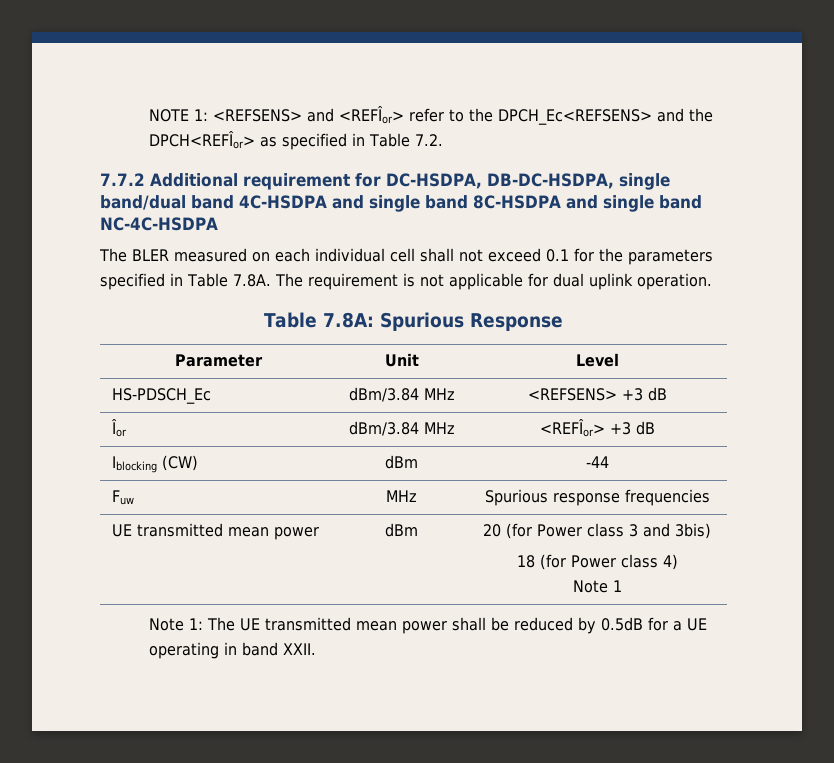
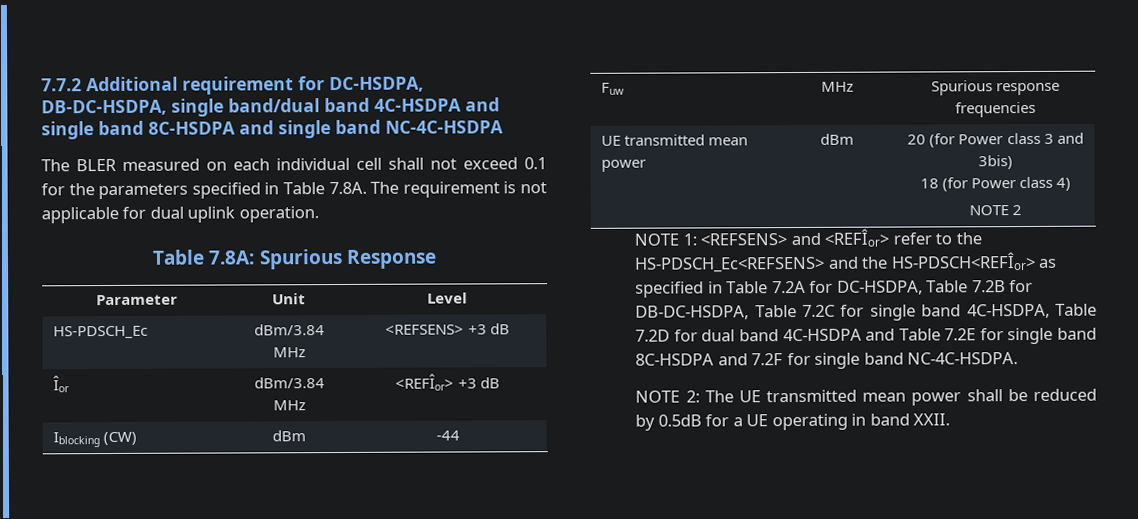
- NOTE 1: <REFSENS> and <REFÎor> refer to the DPCH_Ec<REFSENS> and the DPCH<REFÎor> as specified in Table 7.2.
  UE transmitted mean power | dBm | 20 (for Power class 3 and 3bis)
  18 (for Power class 4)
- Note 1
- Note 1: The UE transmitted mean power shall be reduced by 0.5dB for a UE operating in band XXII.
+ NOTE 2
+ NOTE 1: <REFSENS> and <REFÎor> refer to the HS-PDSCH_Ec<REFSENS> and the HS-PDSCH<REFÎor> as specified in Table 7.2A for DC-HSDPA, Table 7.2B for DB-DC-HSDPA, Table 7.2C for single band 4C-HSDPA, Table 7.2D for dual band 4C-HSDPA and Table 7.2E for single band 8C-HSDPA and 7.2F for single band NC-4C-HSDPA.
+ NOTE 2: The UE transmitted mean power shall be reduced by 0.5dB for a UE operating in band XXII.

